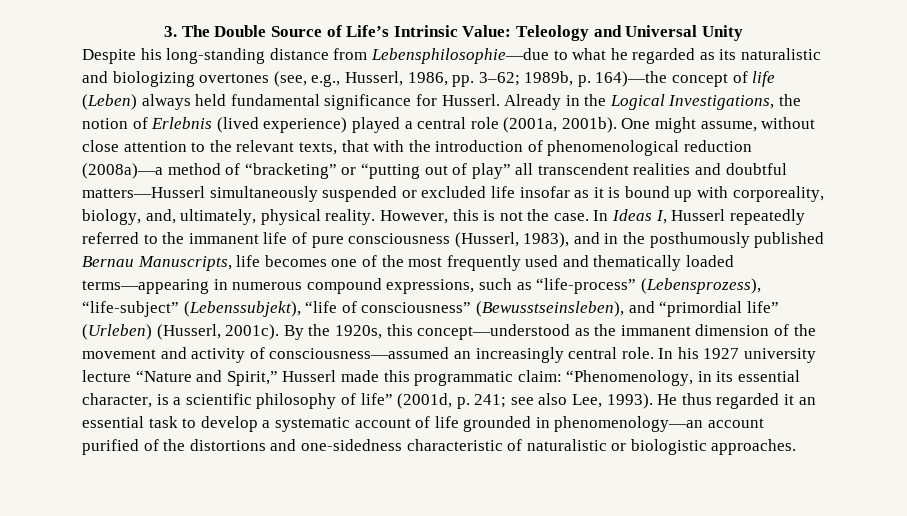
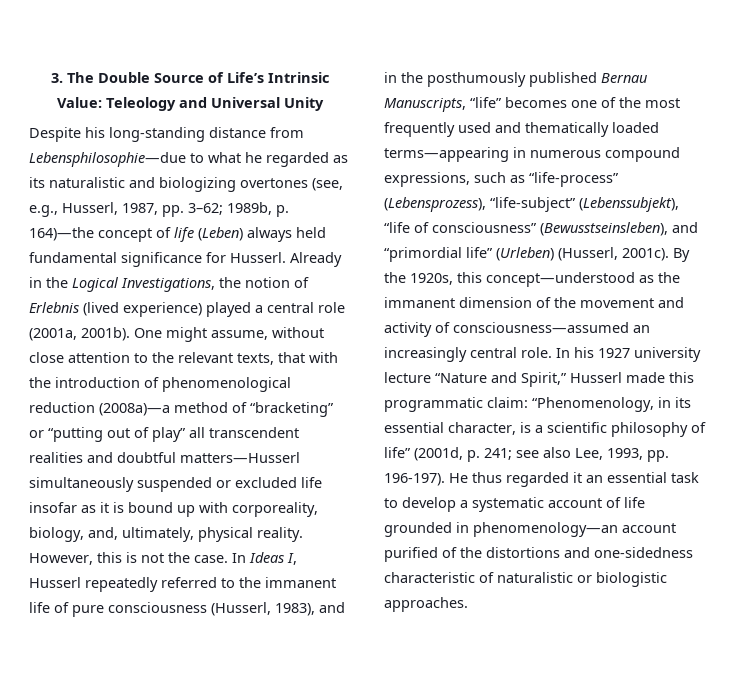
- Despite his long-standing distance from Lebensphilosophie—due to what he regarded as its naturalistic and biologizing overtones (see, e.g., Husserl, 1986, pp. 3–62; 1989b, p. 164)—the concept of life (Leben) always held fundamental significance for Husserl.
+ Despite his long-standing distance from Lebensphilosophie—due to what he regarded as its naturalistic and biologizing overtones (see, e.g., Husserl, 1987, pp. 3–62; 1989b, p. 164)—the concept of life (Leben) always held fundamental significance for Husserl.
- In Ideas I, Husserl repeatedly referred to the immanent life of pure consciousness (Husserl, 1983), and in the posthumously published Bernau Manuscripts, life becomes one of the most frequently used and thematically loaded terms—appearing in numerous compound expressions, such as “life-process” (Lebensprozess), “life-subject” (Lebenssubjekt), “life of consciousness” (Bewusstseinsleben), and “primordial life” (Urleben) (Husserl, 2001c).
+ In Ideas I, Husserl repeatedly referred to the immanent life of pure consciousness (Husserl, 1983), and in the posthumously published Bernau Manuscripts, “life” becomes one of the most frequently used and thematically loaded terms—appearing in numerous compound expressions, such as “life-process” (Lebensprozess), “life-subject” (Lebenssubjekt), “life of consciousness” (Bewusstseinsleben), and “primordial life” (Urleben) (Husserl, 2001c).
- In his 1927 university lecture “Nature and Spirit,” Husserl made this programmatic claim: “Phenomenology, in its essential character, is a scientific philosophy of life” (2001d, p. 241; see also Lee, 1993).
+ In his 1927 university lecture “Nature and Spirit,” Husserl made this programmatic claim: “Phenomenology, in its essential character, is a scientific philosophy of life” (2001d, p. 241; see also Lee, 1993, pp. 196-197).

